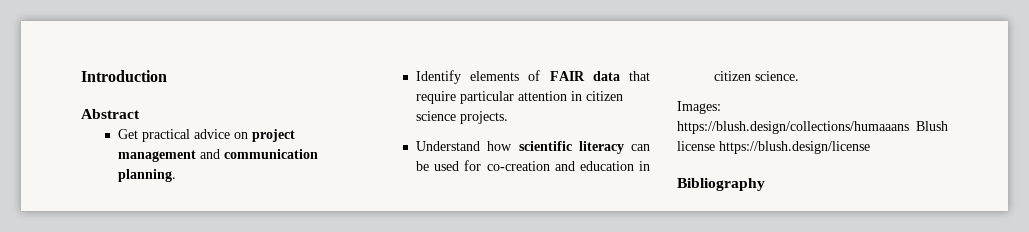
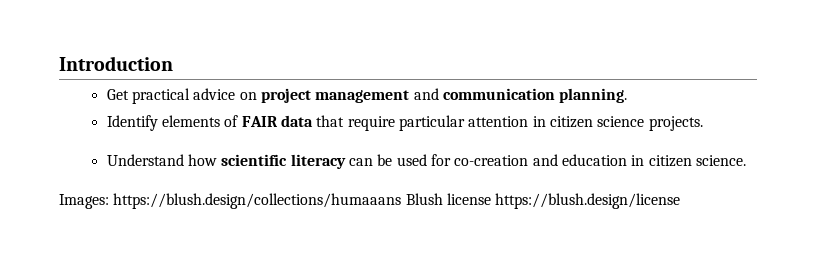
- Abstract
- Bibliography

